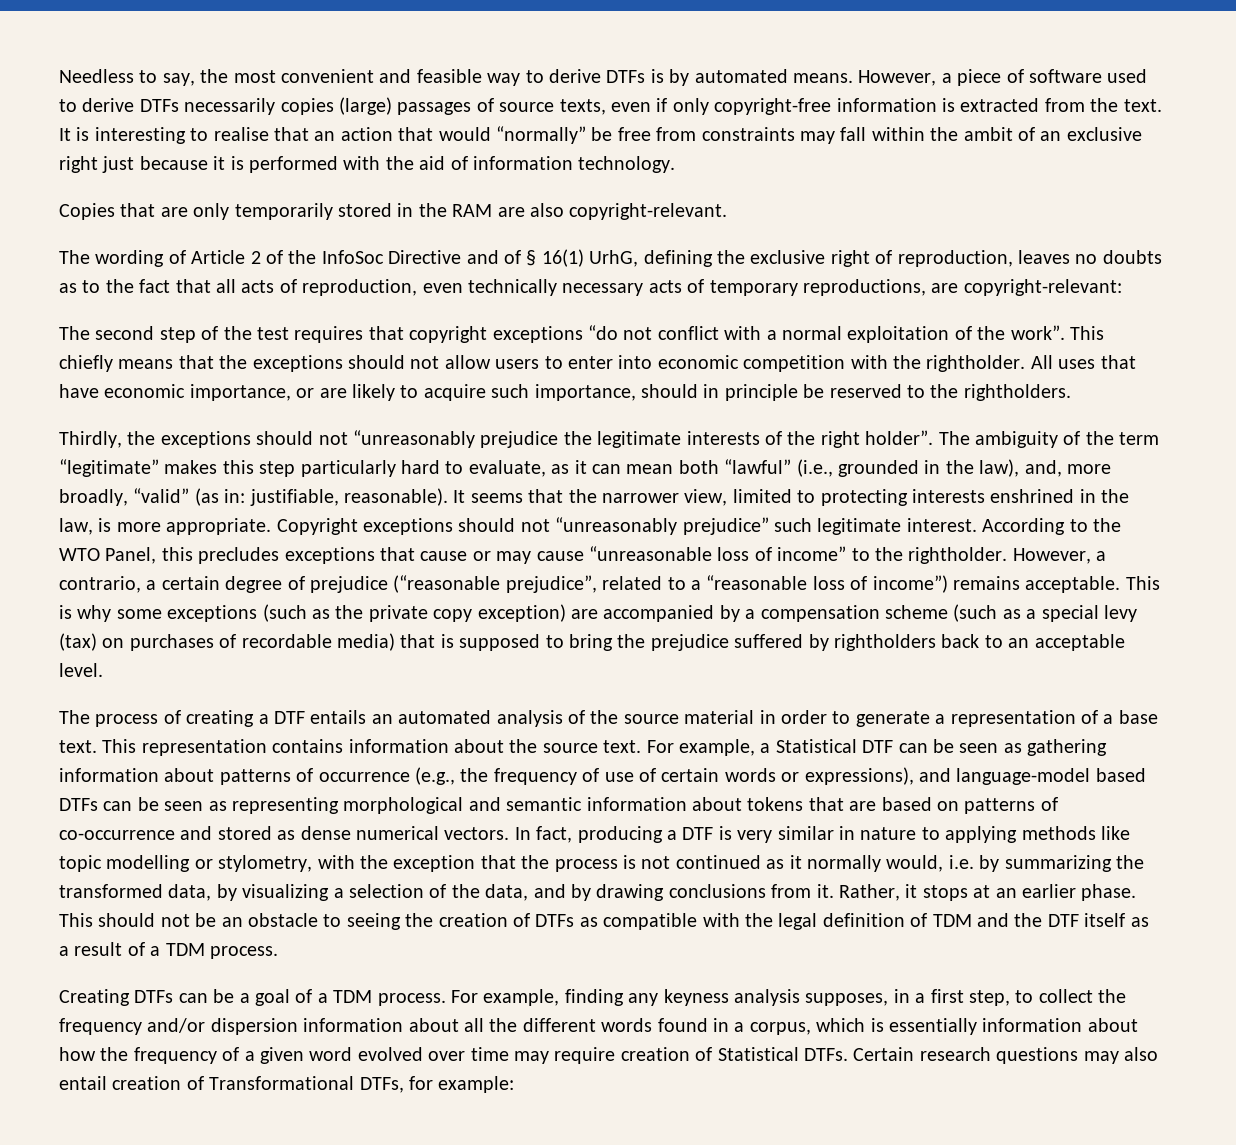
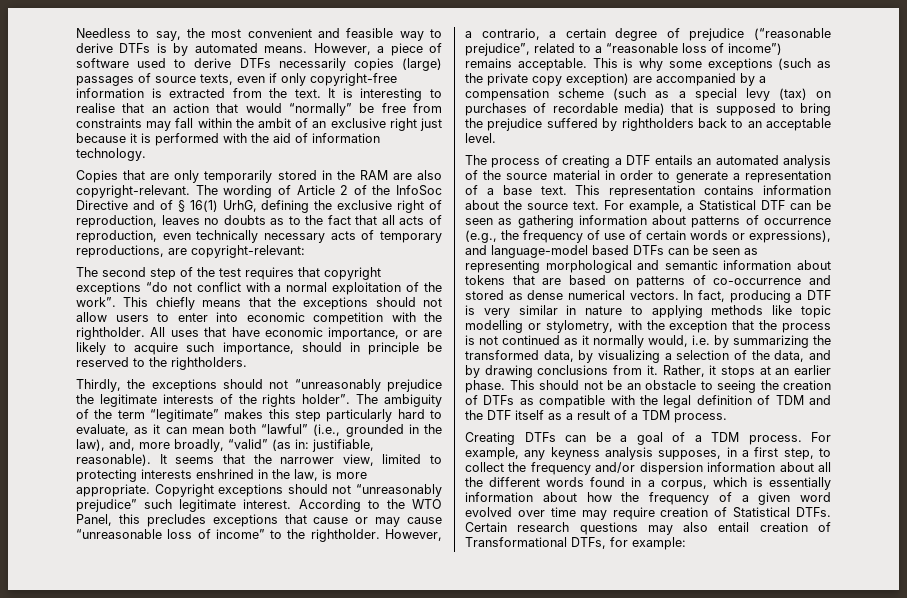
- Copies that are only temporarily stored in the RAM are also copyright-relevant.
- The wording of Article 2 of the InfoSoc Directive and of § 16(1) UrhG, defining the exclusive right of reproduction, leaves no doubts as to the fact that all acts of reproduction, even technically necessary acts of temporary reproductions, are copyright-relevant:
+ Copies that are only temporarily stored in the RAM are also copyright-relevant. The wording of Article 2 of the InfoSoc Directive and of § 16(1) UrhG, defining the exclusive right of reproduction, leaves no doubts as to the fact that all acts of reproduction, even technically necessary acts of temporary reproductions, are copyright-relevant:
- Thirdly, the exceptions should not “unreasonably prejudice the legitimate interests of the right holder”.
+ Thirdly, the exceptions should not “unreasonably prejudice the legitimate interests of the rights holder”.
- For example, finding any keyness analysis supposes, in a first step, to collect the frequency and/or dispersion information about all the different words found in a corpus, which is essentially information about how the frequency of a given word evolved over time may require creation of Statistical DTFs.
+ For example, any keyness analysis supposes, in a first step, to collect the frequency and/or dispersion information about all the different words found in a corpus, which is essentially information about how the frequency of a given word evolved over time may require creation of Statistical DTFs.

